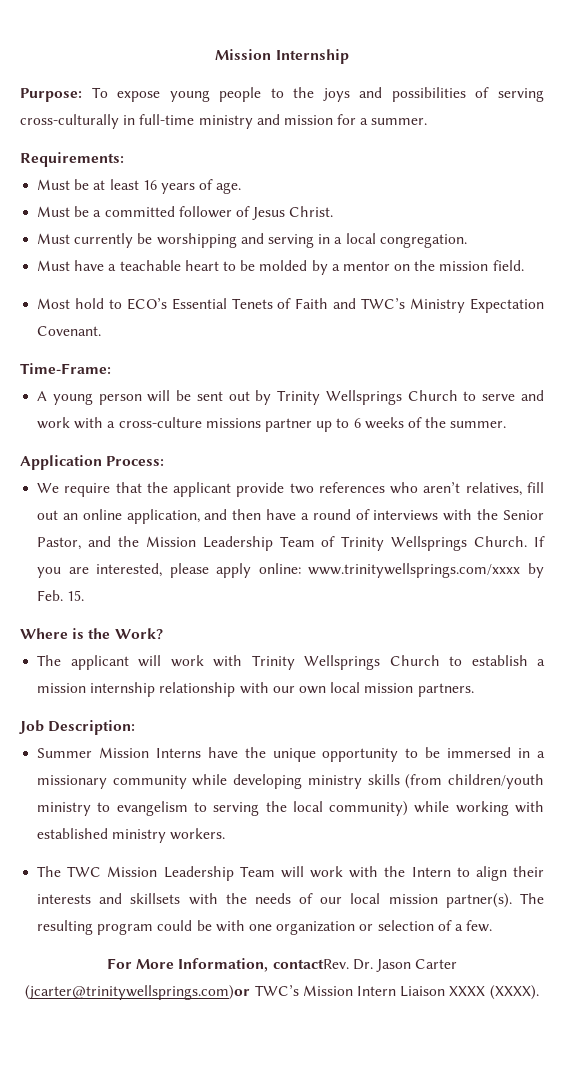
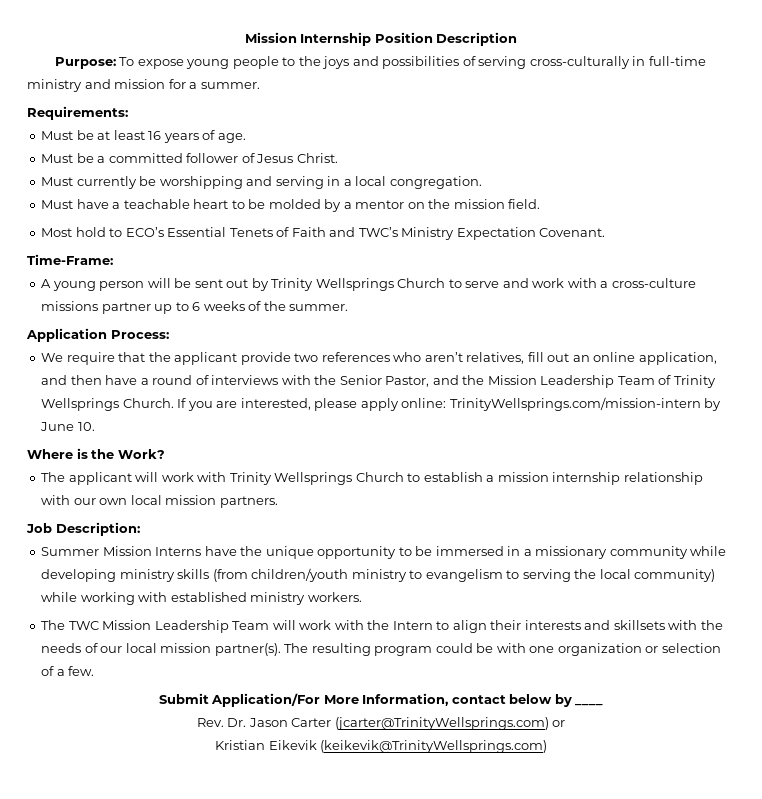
- Mission Internship
+ Mission Internship Position Description
- If you are interested, please apply online: www.trinitywellsprings.com/xxxx by Feb. 15.
+ If you are interested, please apply online: TrinityWellsprings.com/mission-intern by June 10.
- For More Information, contactRev. Dr. Jason Carter (jcarter@trinitywellsprings.com)or TWC’s Mission Intern Liaison XXXX (XXXX).
+ Submit Application/For More Information, contact below by ____
+ Rev. Dr. Jason Carter (jcarter@TrinityWellsprings.com) or
+ Kristian Eikevik (keikevik@TrinityWellsprings.com)

